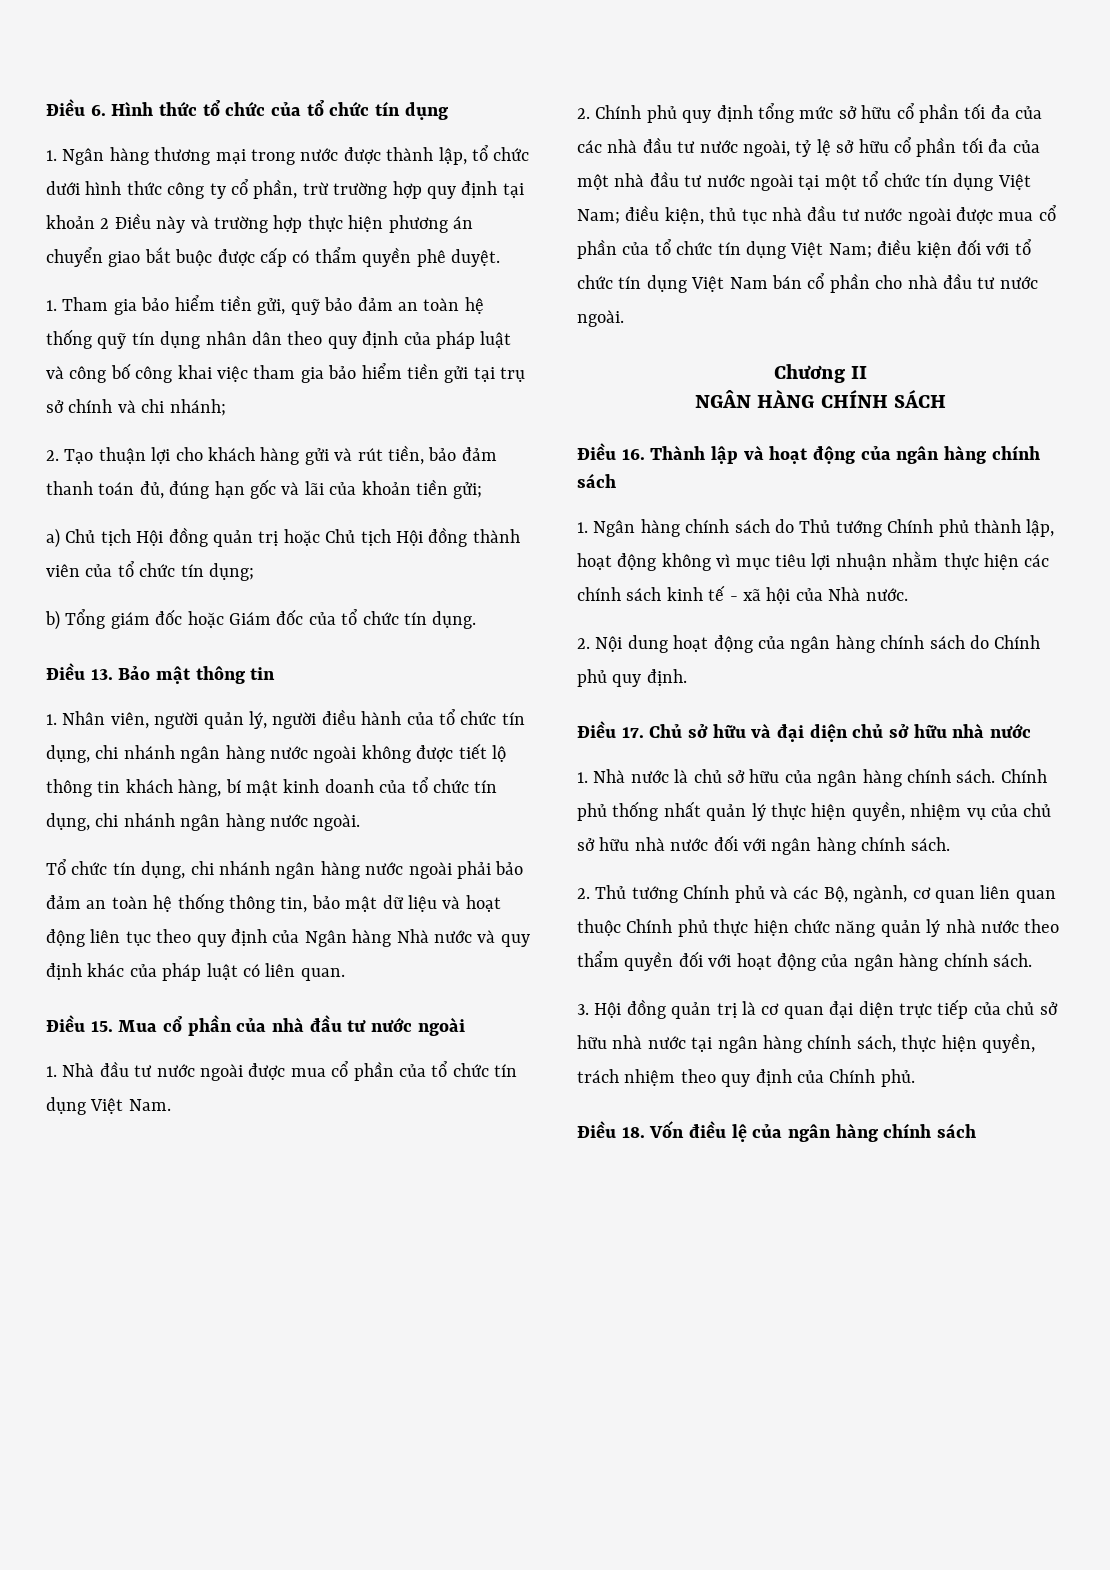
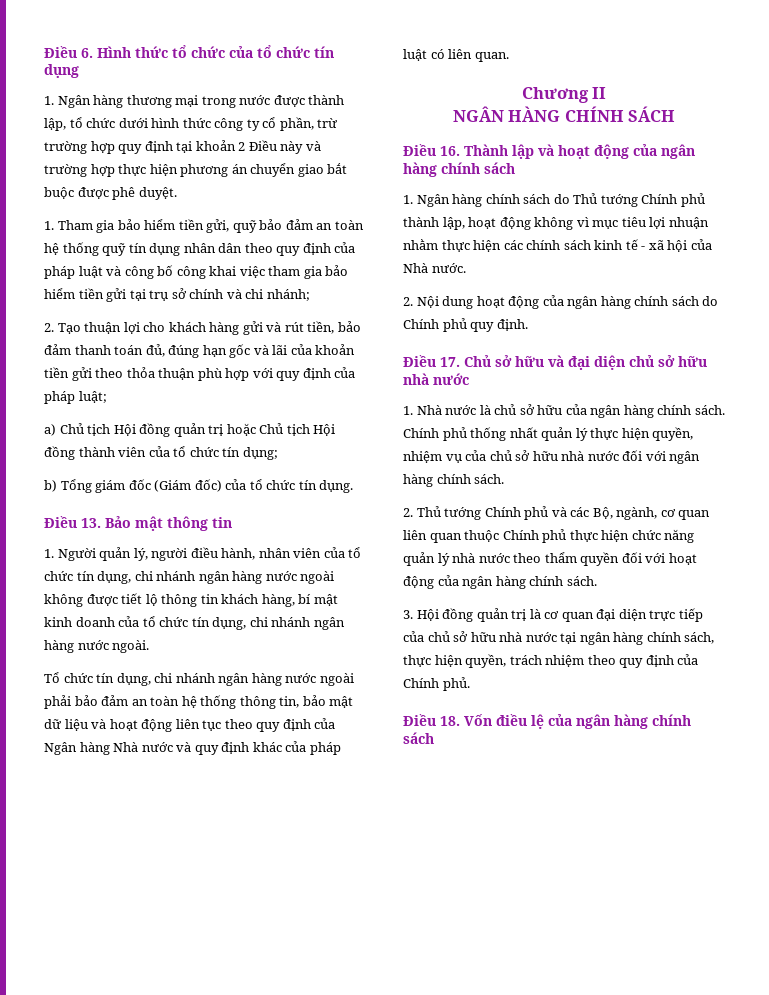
- 1. Ngân hàng thương mại trong nước được thành lập, tổ chức dưới hình thức công ty cổ phần, trừ trường hợp quy định tại khoản 2 Điều này và trường hợp thực hiện phương án chuyển giao bắt buộc được cấp có thẩm quyền phê duyệt.
+ 1. Ngân hàng thương mại trong nước được thành lập, tổ chức dưới hình thức công ty cổ phần, trừ trường hợp quy định tại khoản 2 Điều này và trường hợp thực hiện phương án chuyển giao bắt buộc được phê duyệt.
- 2. Tạo thuận lợi cho khách hàng gửi và rút tiền, bảo đảm thanh toán đủ, đúng hạn gốc và lãi của khoản tiền gửi;
+ 2. Tạo thuận lợi cho khách hàng gửi và rút tiền, bảo đảm thanh toán đủ, đúng hạn gốc và lãi của khoản tiền gửi theo thỏa thuận phù hợp với quy định của pháp luật;
- b) Tổng giám đốc hoặc Giám đốc của tổ chức tín dụng.
+ b) Tổng giám đốc (Giám đốc) của tổ chức tín dụng.
- 1. Nhân viên, người quản lý, người điều hành của tổ chức tín dụng, chi nhánh ngân hàng nước ngoài không được tiết lộ thông tin khách hàng, bí mật kinh doanh của tổ chức tín dụng, chi nhánh ngân hàng nước ngoài.
+ 1. Người quản lý, người điều hành, nhân viên của tổ chức tín dụng, chi nhánh ngân hàng nước ngoài không được tiết lộ thông tin khách hàng, bí mật kinh doanh của tổ chức tín dụng, chi nhánh ngân hàng nước ngoài.
- Điều 15. Mua cổ phần của nhà đầu tư nước ngoài
- 1. Nhà đầu tư nước ngoài được mua cổ phần của tổ chức tín dụng Việt Nam.
- 2. Chính phủ quy định tổng mức sở hữu cổ phần tối đa của các nhà đầu tư nước ngoài, tỷ lệ sở hữu cổ phần tối đa của một nhà đầu tư nước ngoài tại một tổ chức tín dụng Việt Nam; điều kiện, thủ tục nhà đầu tư nước ngoài được mua cổ phần của tổ chức tín dụng Việt Nam; điều kiện đối với tổ chức tín dụng Việt Nam bán cổ phần cho nhà đầu tư nước ngoài.

